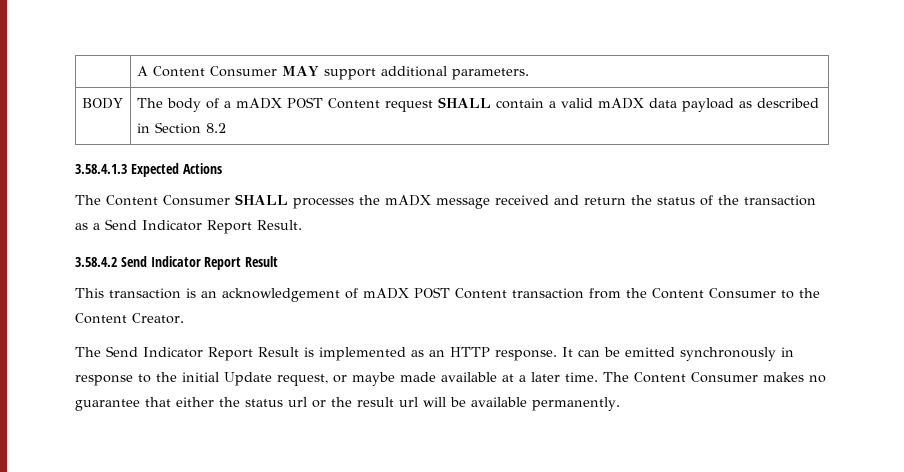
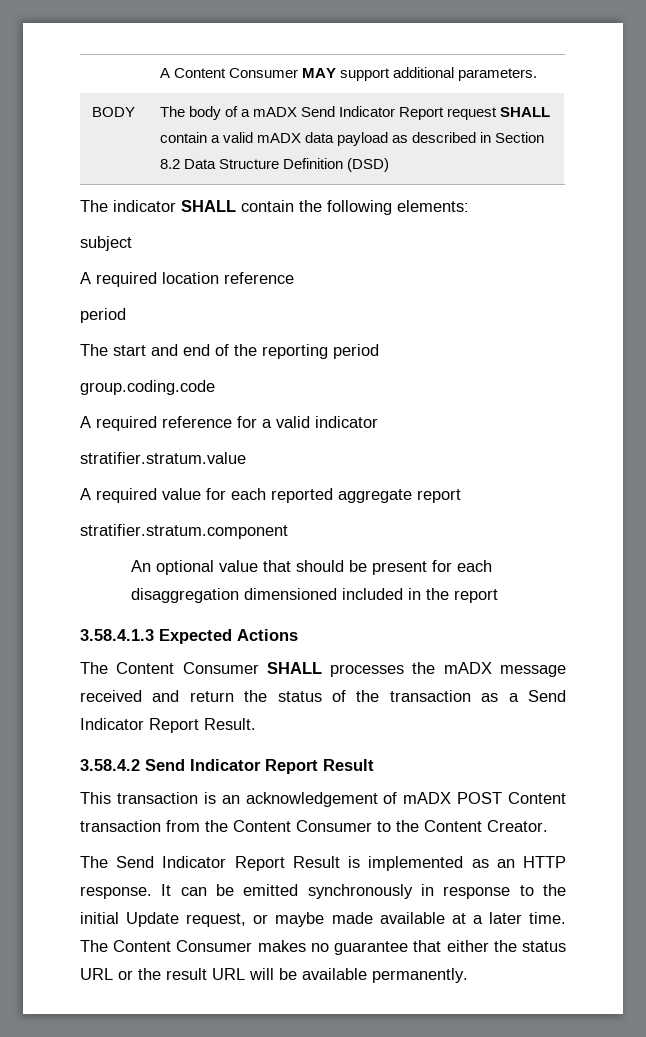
- BODY | The body of a mADX POST Content request SHALL contain a valid mADX data payload as described in Section 8.2
+ BODY | The body of a mADX Send Indicator Report request SHALL contain a valid mADX data payload as described in Section 8.2 Data Structure Definition (DSD)
+ The indicator SHALL contain the following elements:
+ subject
+ A required location reference
+ period
+ The start and end of the reporting period
+ group.coding.code
+ A required reference for a valid indicator
+ stratifier.stratum.value
+ A required value for each reported aggregate report
+ stratifier.stratum.component
+ An optional value that should be present for each disaggregation dimensioned included in the report
- The Content Consumer makes no guarantee that either the status url or the result url will be available permanently.
+ The Content Consumer makes no guarantee that either the status URL or the result URL will be available permanently.

